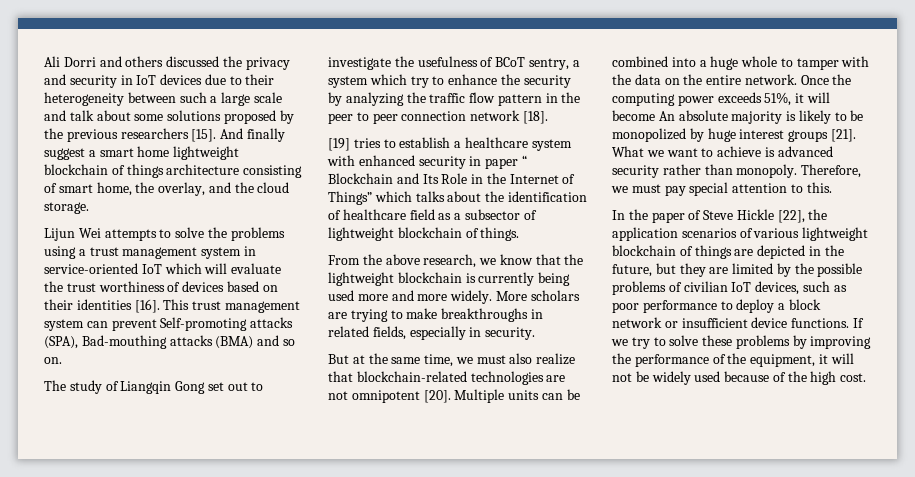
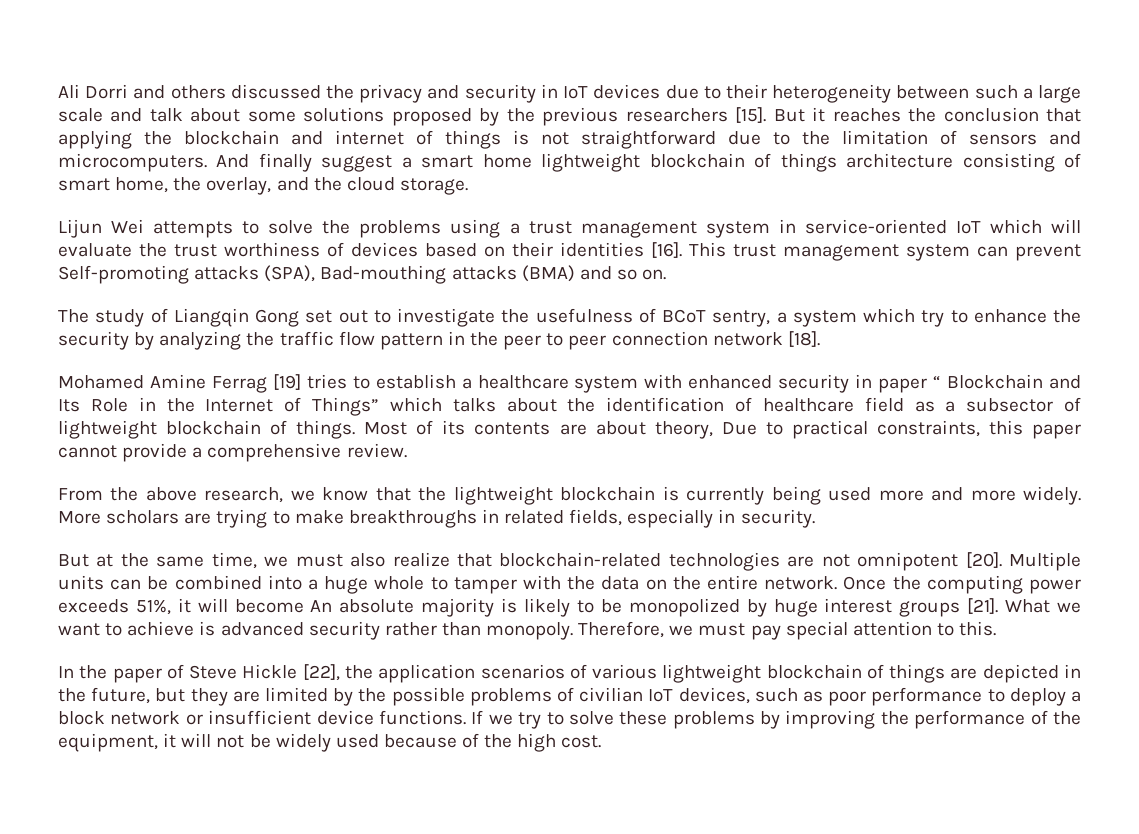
+ But it reaches the conclusion that applying the blockchain and internet of things is not straightforward due to the limitation of sensors and microcomputers.
- [19] tries to establish a healthcare system with enhanced security in paper “ Blockchain and Its Role in the Internet of Things” which talks about the identification of healthcare field as a subsector of lightweight blockchain of things.
+ Mohamed Amine Ferrag [19] tries to establish a healthcare system with enhanced security in paper “ Blockchain and Its Role in the Internet of Things” which talks about the identification of healthcare field as a subsector of lightweight blockchain of things. Most of its contents are about theory, Due to practical constraints, this paper cannot provide a comprehensive review.

